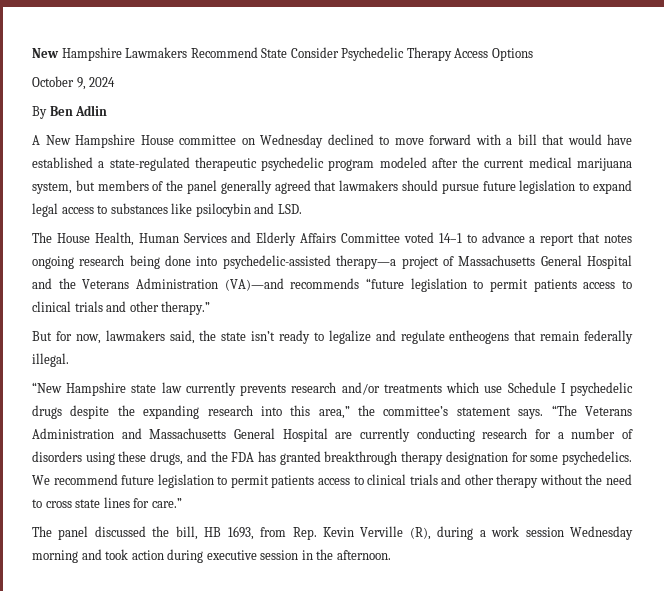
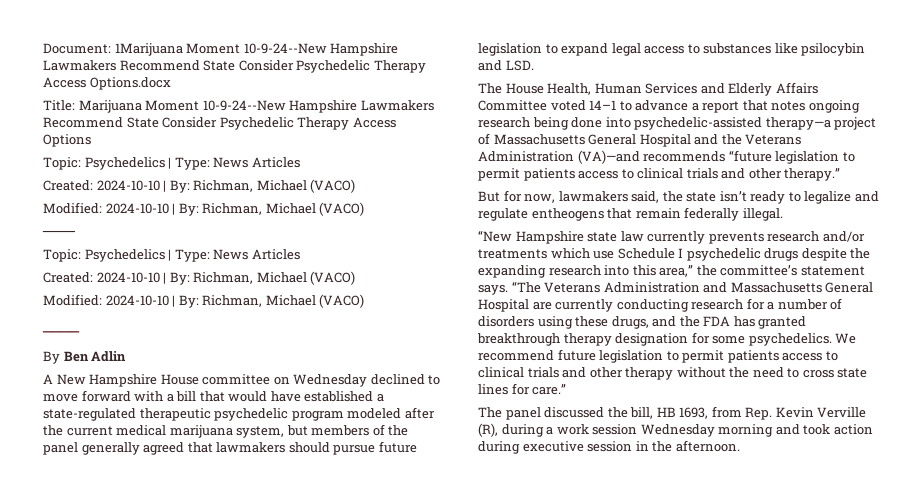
- New Hampshire Lawmakers Recommend State Consider Psychedelic Therapy Access Options
- October 9, 2024
+ Document: 1Marijuana Moment 10-9-24--New Hampshire Lawmakers Recommend State Consider Psychedelic Therapy Access Options.docx
+ Title: Marijuana Moment 10-9-24--New Hampshire Lawmakers Recommend State Consider Psychedelic Therapy Access Options
+ Topic: Psychedelics | Type: News Articles
+ Created: 2024-10-10 | By: Richman, Michael (VACO)
+ Modified: 2024-10-10 | By: Richman, Michael (VACO)
+ ────
+ Topic: Psychedelics | Type: News Articles
+ Created: 2024-10-10 | By: Richman, Michael (VACO)
+ Modified: 2024-10-10 | By: Richman, Michael (VACO)
+ ────

